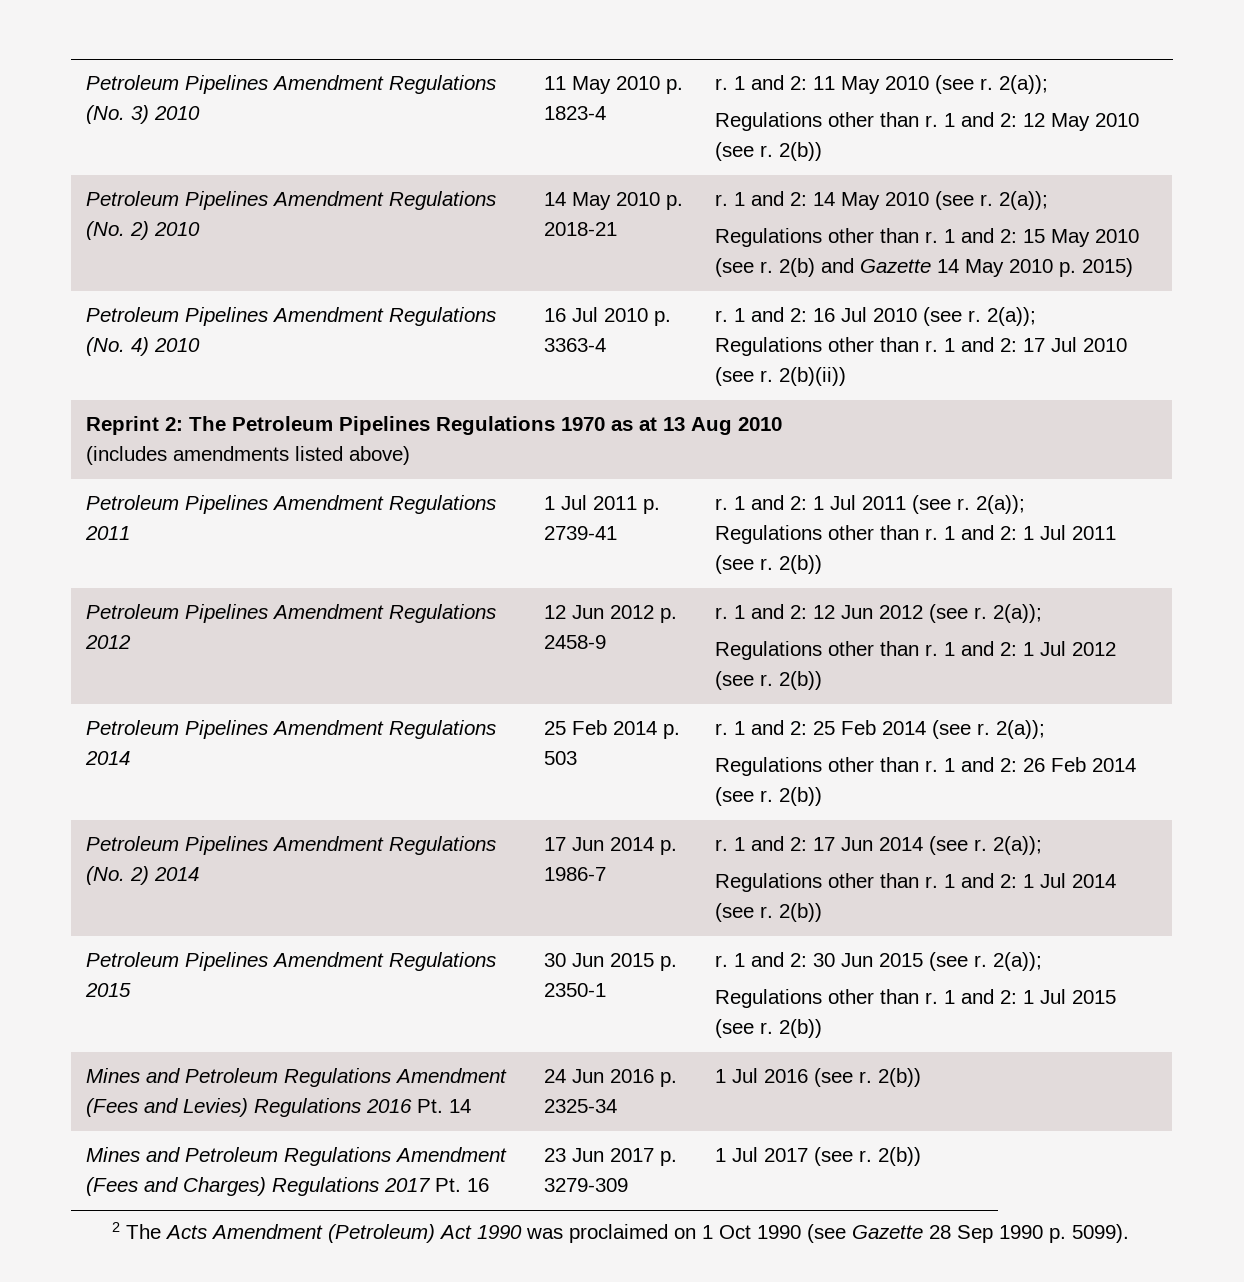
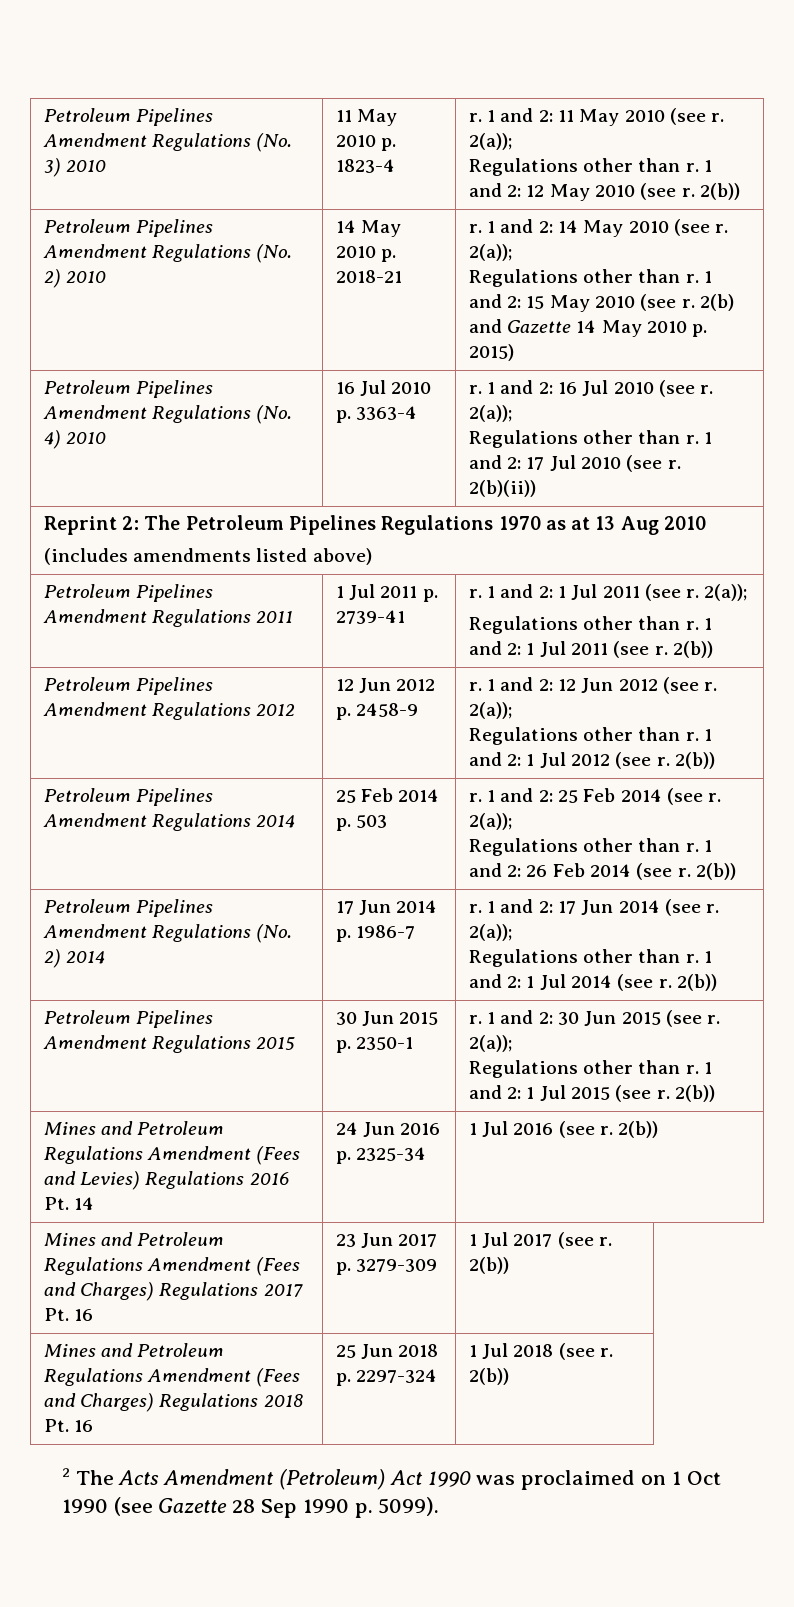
+ Mines and Petroleum Regulations Amendment (Fees and Charges) Regulations 2018 Pt. 16 | 25 Jun 2018 p. 2297-324 | 1 Jul 2018 (see r. 2(b))

